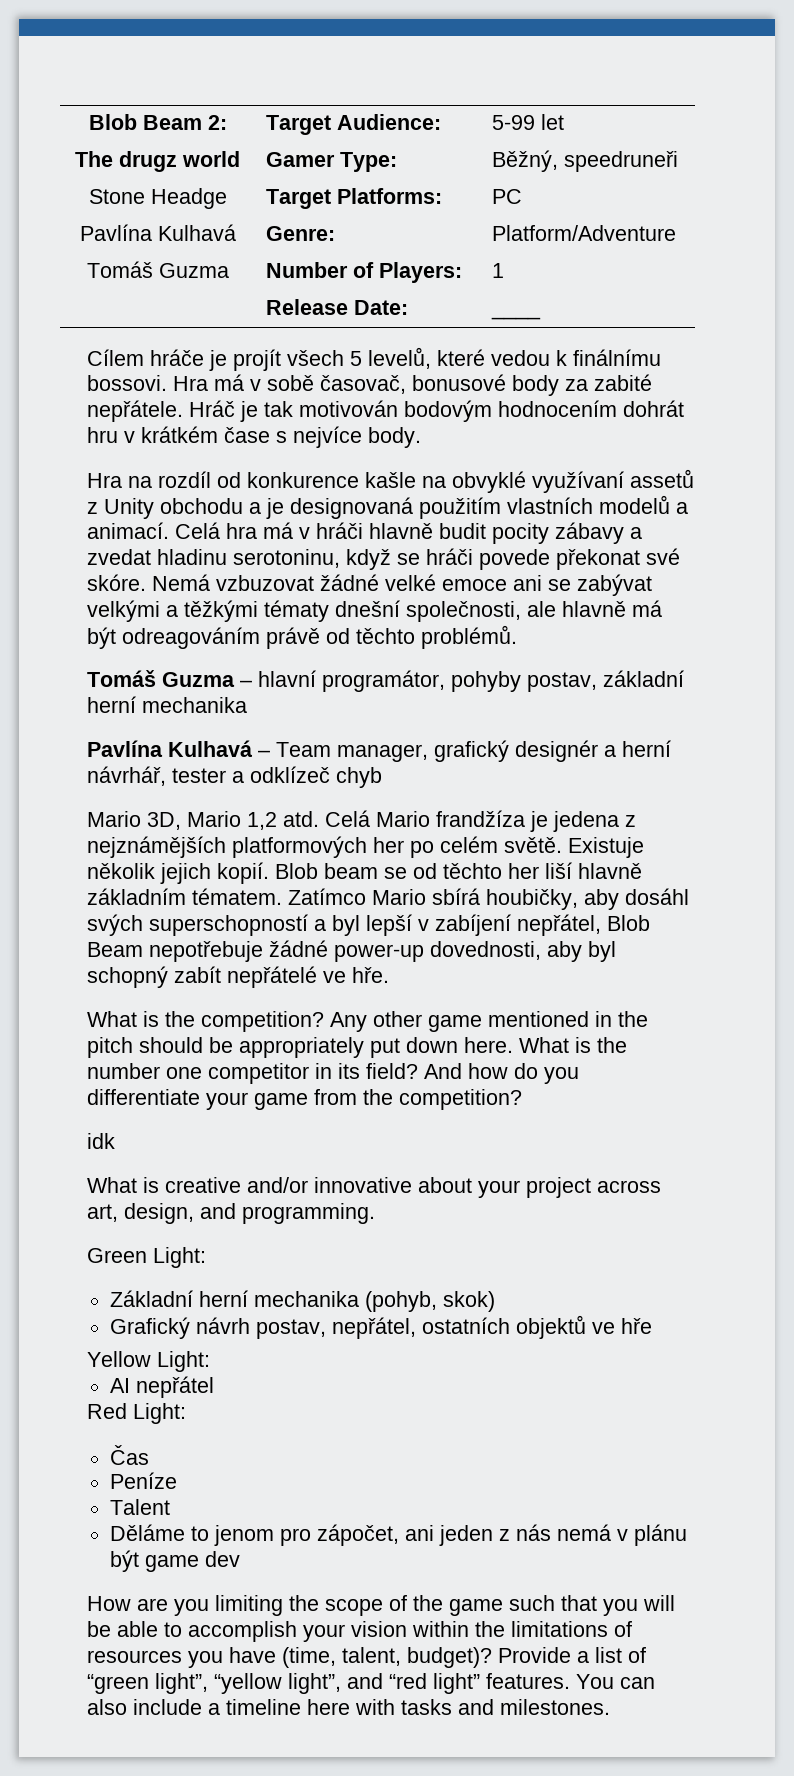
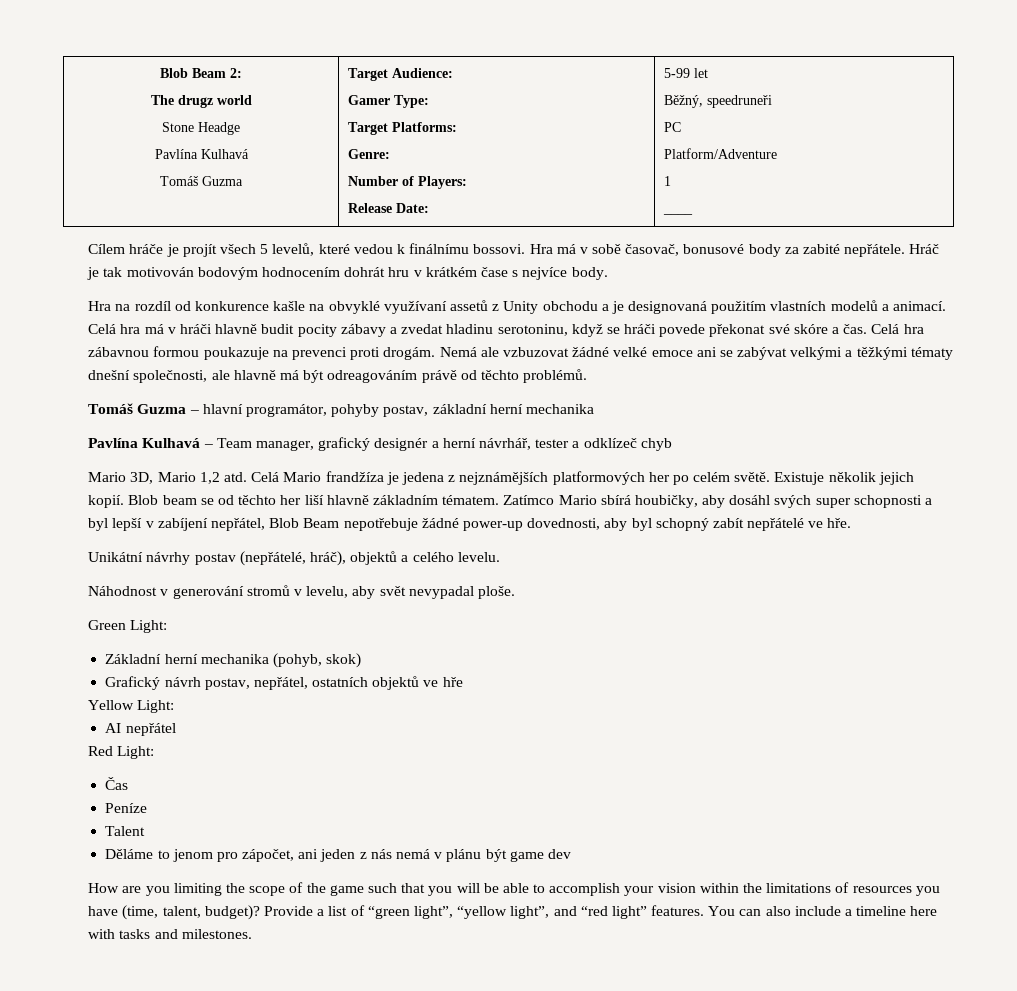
- Celá hra má v hráči hlavně budit pocity zábavy a zvedat hladinu serotoninu, když se hráči povede překonat své skóre. Nemá vzbuzovat žádné velké emoce ani se zabývat velkými a těžkými tématy dnešní společnosti, ale hlavně má být odreagováním právě od těchto problémů.
+ Celá hra má v hráči hlavně budit pocity zábavy a zvedat hladinu serotoninu, když se hráči povede překonat své skóre a čas. Celá hra zábavnou formou poukazuje na prevenci proti drogám. Nemá ale vzbuzovat žádné velké emoce ani se zabývat velkými a těžkými tématy dnešní společnosti, ale hlavně má být odreagováním právě od těchto problémů.
- Zatímco Mario sbírá houbičky, aby dosáhl svých superschopností a byl lepší v zabíjení nepřátel, Blob Beam nepotřebuje žádné power-up dovednosti, aby byl schopný zabít nepřátelé ve hře.
+ Zatímco Mario sbírá houbičky, aby dosáhl svých super schopnosti a byl lepší v zabíjení nepřátel, Blob Beam nepotřebuje žádné power-up dovednosti, aby byl schopný zabít nepřátelé ve hře.
- What is the competition? Any other game mentioned in the pitch should be appropriately put down here. What is the number one competitor in its field? And how do you differentiate your game from the competition?
- idk
- What is creative and/or innovative about your project across art, design, and programming.
+ Unikátní návrhy postav (nepřátelé, hráč), objektů a celého levelu.
+ Náhodnost v generování stromů v levelu, aby svět nevypadal ploše.

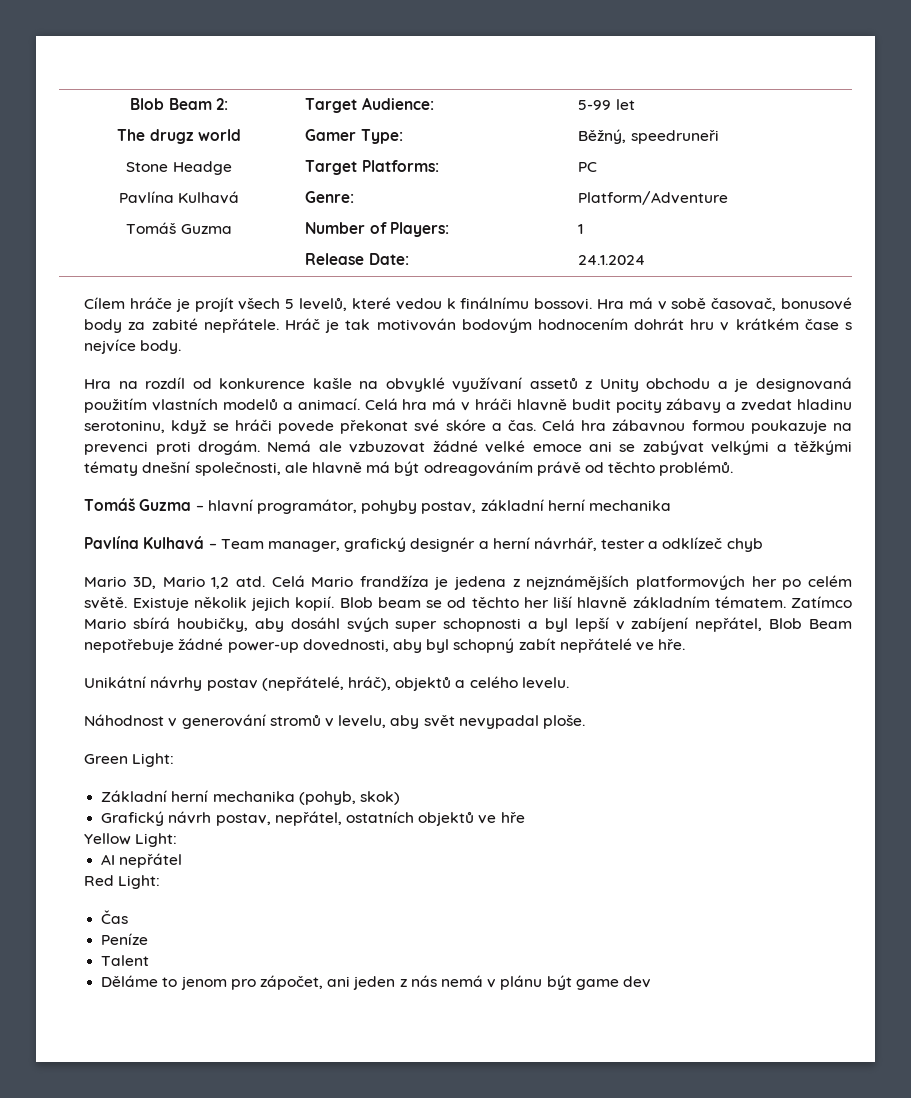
  Blob Beam 2:
  The drugz world
  Stone Headge
  Pavlína Kulhavá
  Tomáš Guzma | Target Audience:
  Gamer Type:
  Target Platforms:
  Genre:
  Number of Players:
  Release Date: | 5-99 let
  Běžný, speedruneři
  PC
  Platform/Adventure
  1
- ____
+ 24.1.2024
- How are you limiting the scope of the game such that you will be able to accomplish your vision within the limitations of resources you have (time, talent, budget)? Provide a list of “green light”, “yellow light”, and “red light” features. You can also include a timeline here with tasks and milestones.

